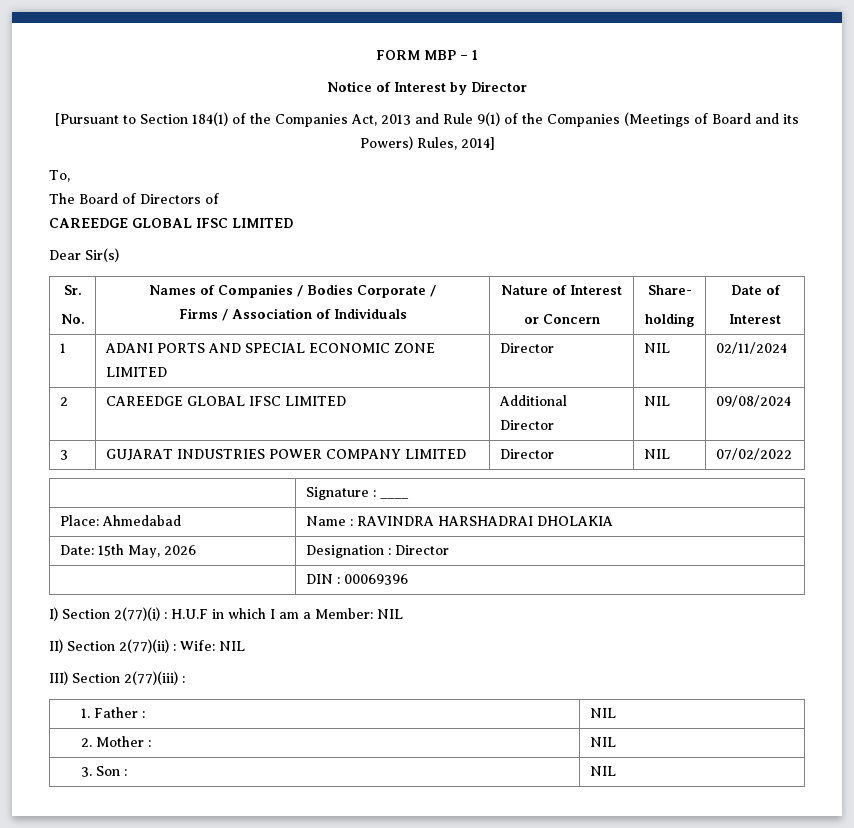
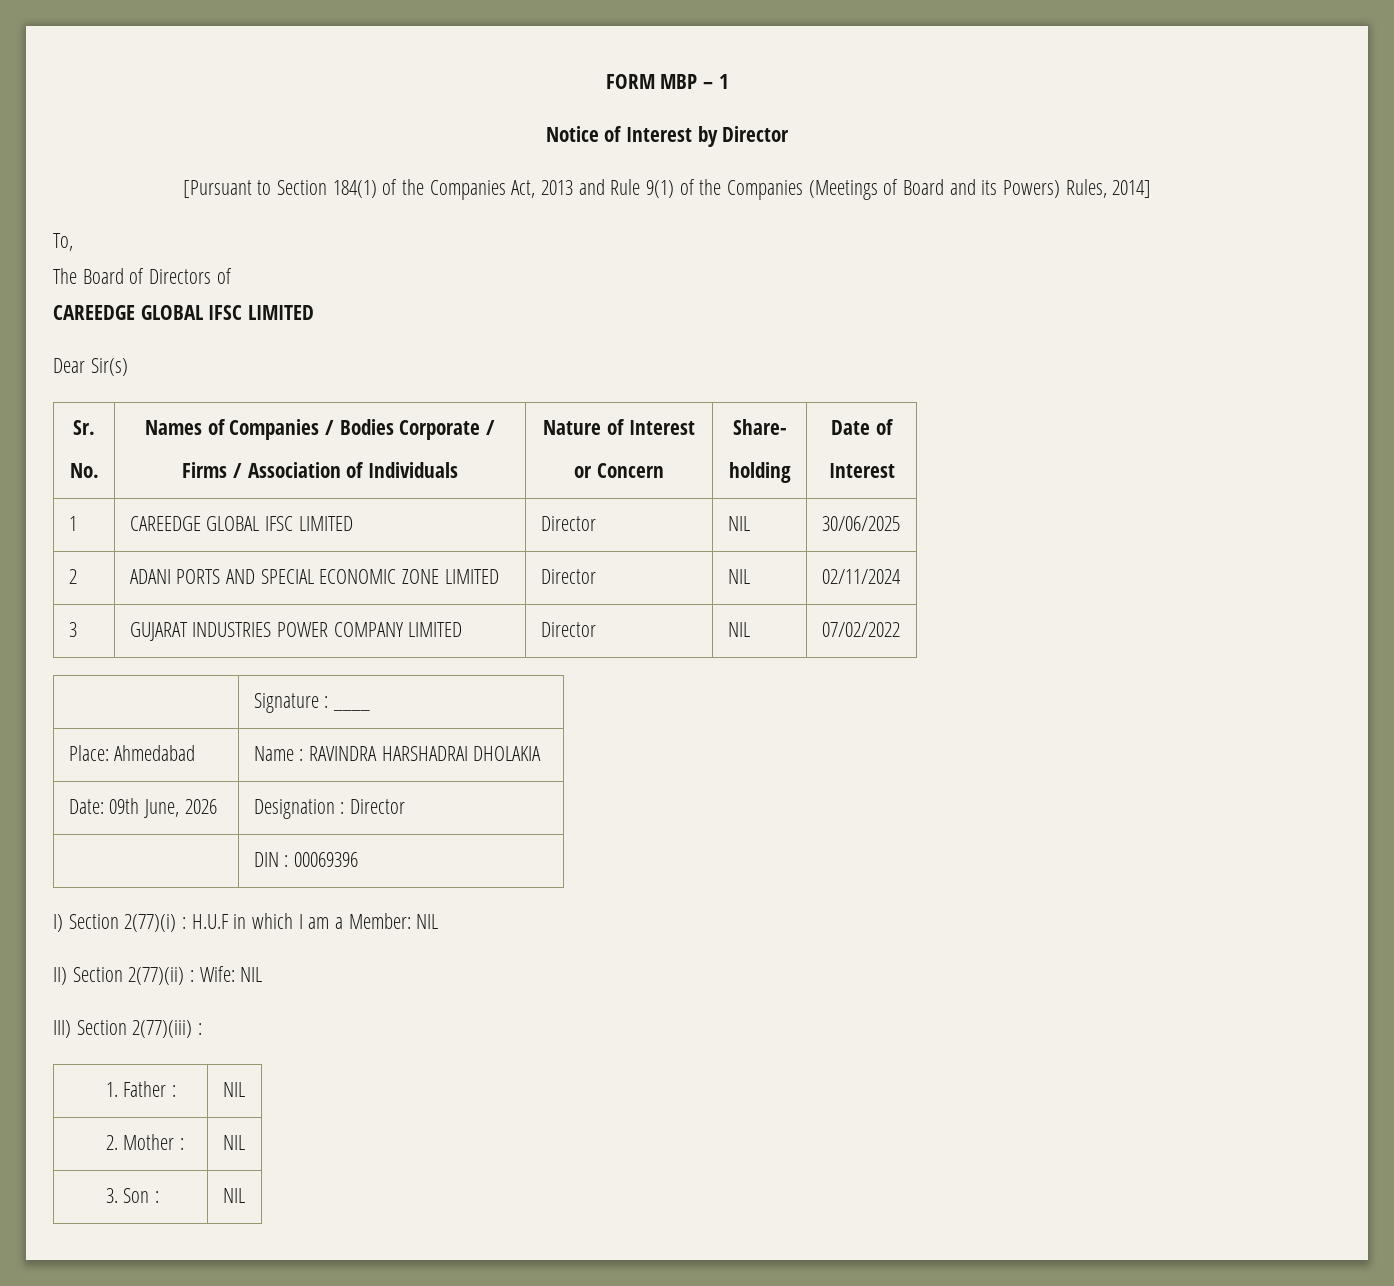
- 1 | ADANI PORTS AND SPECIAL ECONOMIC ZONE LIMITED | Director | NIL | 02/11/2024
+ 1 | CAREEDGE GLOBAL IFSC LIMITED | Director | NIL | 30/06/2025
+ 2 | ADANI PORTS AND SPECIAL ECONOMIC ZONE LIMITED | Director | NIL | 02/11/2024
- 2 | CAREEDGE GLOBAL IFSC LIMITED | Additional Director | NIL | 09/08/2024
- Date: 15th May, 2026 | Designation : Director
+ Date: 09th June, 2026 | Designation : Director

